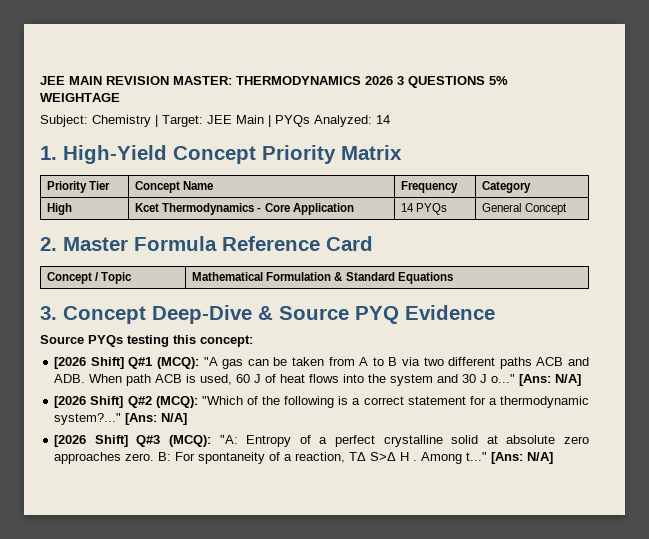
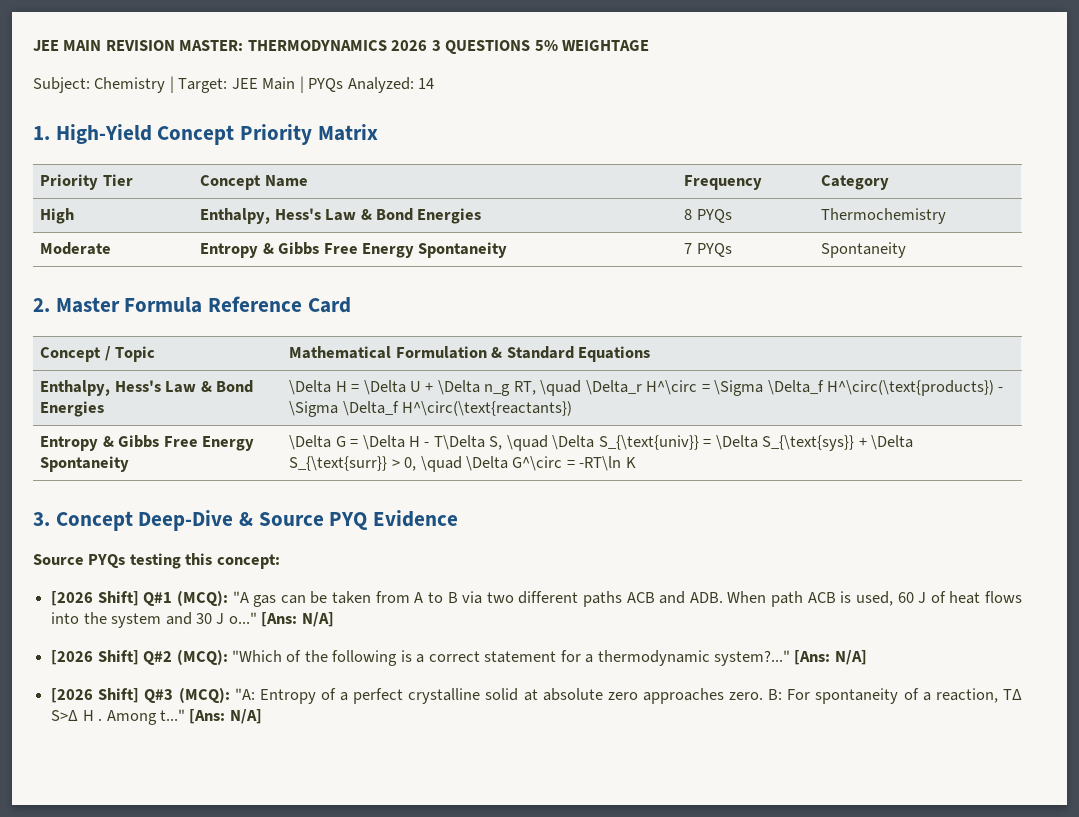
- High | Kcet Thermodynamics - Core Application | 14 PYQs | General Concept
+ High | Enthalpy, Hess's Law & Bond Energies | 8 PYQs | Thermochemistry
+ Moderate | Entropy & Gibbs Free Energy Spontaneity | 7 PYQs | Spontaneity
+ Enthalpy, Hess's Law & Bond Energies | \Delta H = \Delta U + \Delta n_g RT, \quad \Delta_r H^\circ = \Sigma \Delta_f H^\circ(\text{products}) - \Sigma \Delta_f H^\circ(\text{reactants})
+ Entropy & Gibbs Free Energy Spontaneity | \Delta G = \Delta H - T\Delta S, \quad \Delta S_{\text{univ}} = \Delta S_{\text{sys}} + \Delta S_{\text{surr}} > 0, \quad \Delta G^\circ = -RT\ln K

